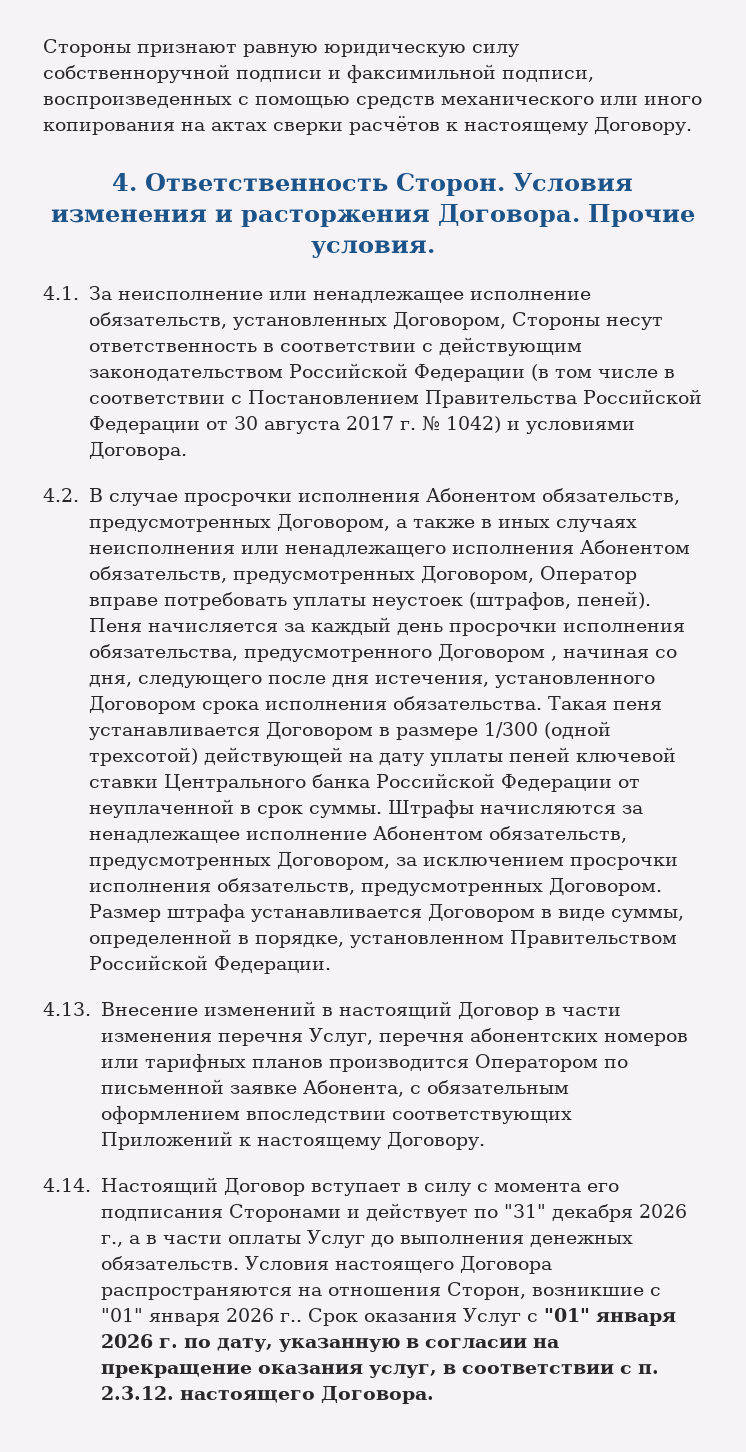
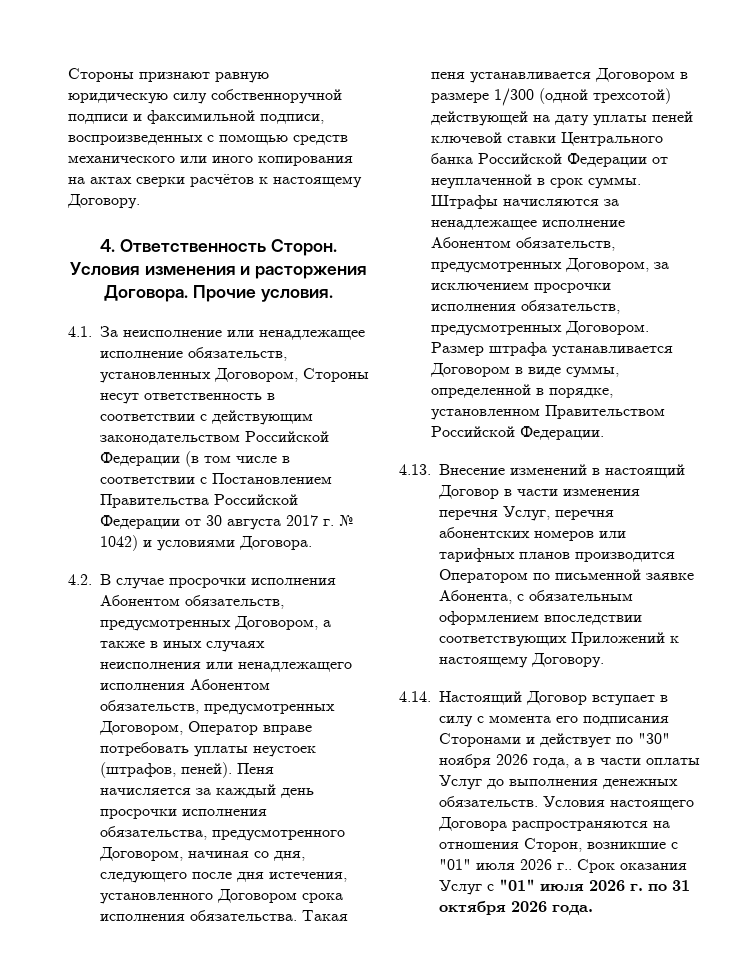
- Пеня начисляется за каждый день просрочки исполнения обязательства, предусмотренного Договором , начиная со дня, следующего после дня истечения, установленного Договором срока исполнения обязательства.
+ Пеня начисляется за каждый день просрочки исполнения обязательства, предусмотренного Договором, начиная со дня, следующего после дня истечения, установленного Договором срока исполнения обязательства.
- 4.14. Настоящий Договор вступает в силу с момента его подписания Сторонами и действует по "31" декабря 2026 г., а в части оплаты Услуг до выполнения денежных обязательств.
+ 4.14. Настоящий Договор вступает в силу с момента его подписания Сторонами и действует по "30" ноября 2026 года, а в части оплаты Услуг до выполнения денежных обязательств.
- Условия настоящего Договора распространяются на отношения Сторон, возникшие с "01" января 2026 г..
+ Условия настоящего Договора распространяются на отношения Сторон, возникшие с "01" июля 2026 г..
- Срок оказания Услуг с "01" января 2026 г. по дату, указанную в согласии на прекращение оказания услуг, в соответствии с п. 2.3.12. настоящего Договора.
+ Срок оказания Услуг с "01" июля 2026 г. по 31 октября 2026 года.

